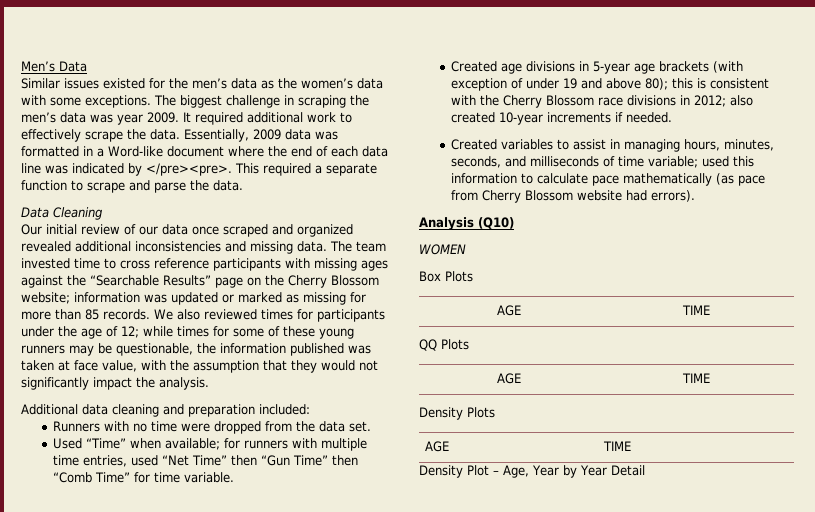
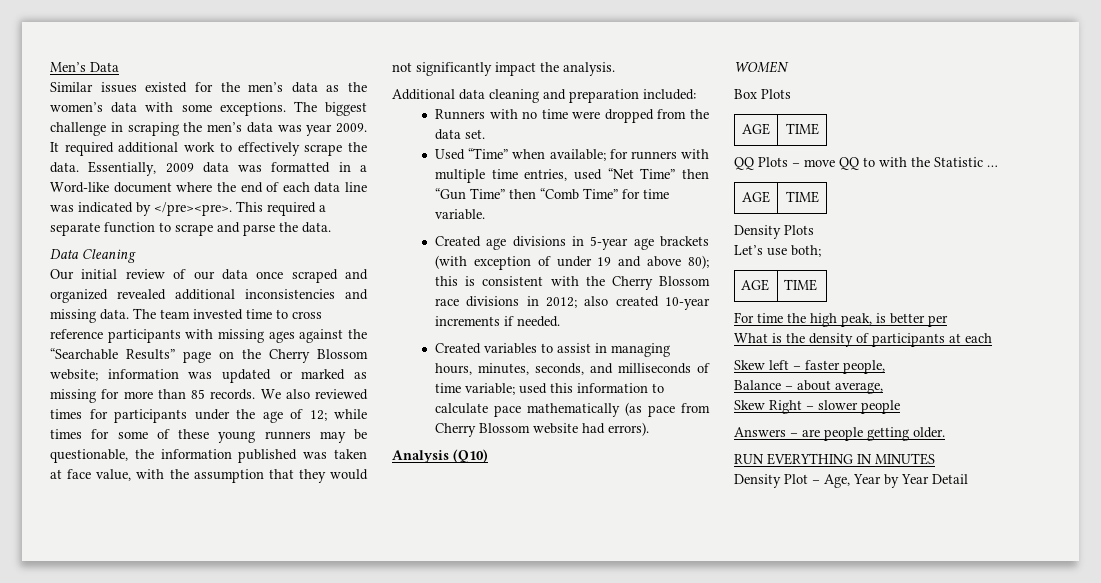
- QQ Plots
+ QQ Plots – move QQ to with the Statistic …
  Density Plots
+ Let’s use both;
  AGE | TIME
+ For time the high peak, is better per
+ What is the density of participants at each
+ Skew left – faster people,
+ Balance – about average,
+ Skew Right – slower people
+ Answers – are people getting older.
+ RUN EVERYTHING IN MINUTES

